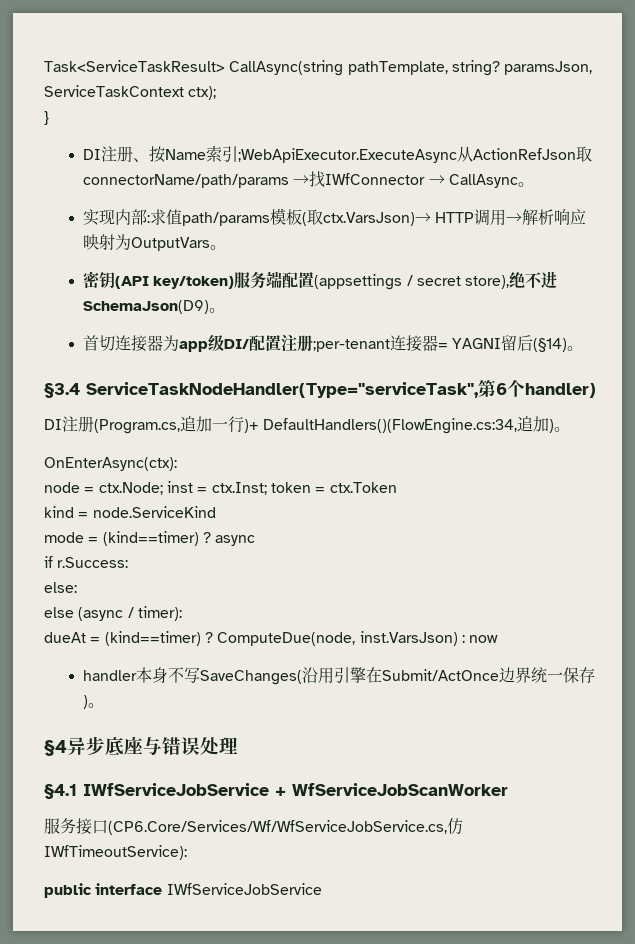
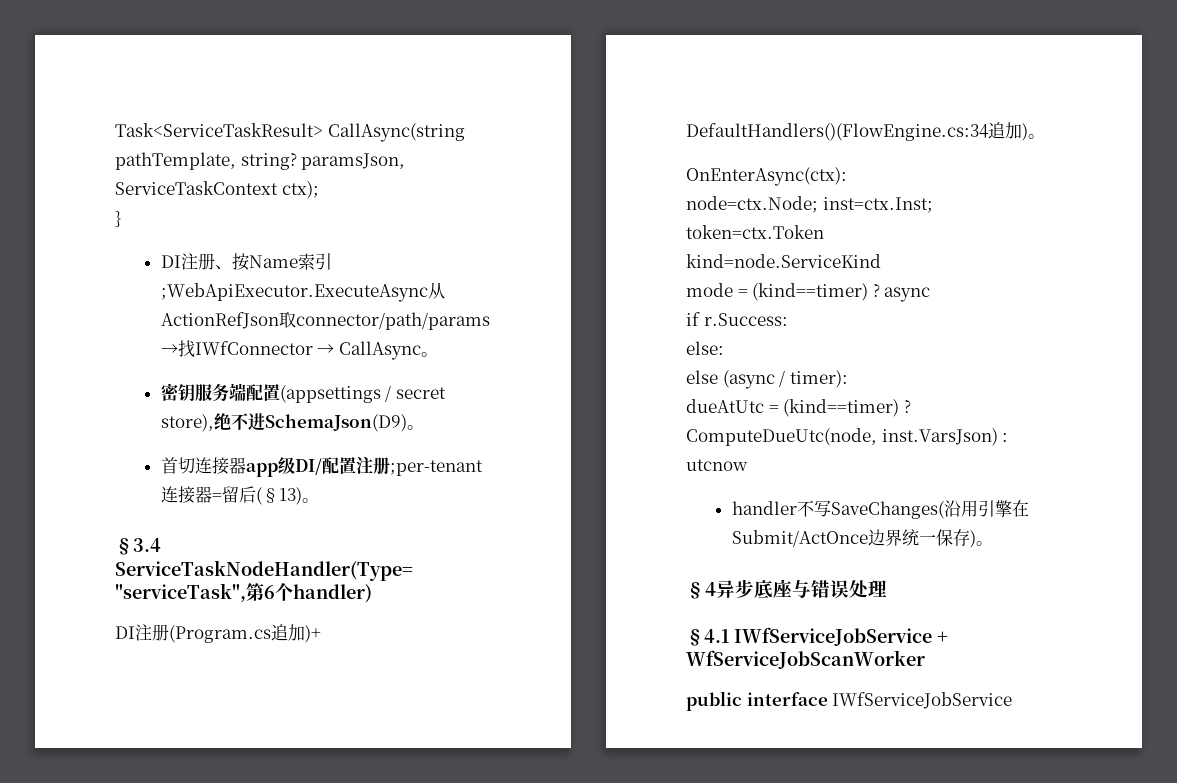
- DI注册、按Name索引;WebApiExecutor.ExecuteAsync从ActionRefJson取connectorName/path/params →找IWfConnector → CallAsync。
+ DI注册、按Name索引;WebApiExecutor.ExecuteAsync从ActionRefJson取connector/path/params →找IWfConnector → CallAsync。
- 实现内部:求值path/params模板(取ctx.VarsJson)→ HTTP调用→解析响应映射为OutputVars。
- 密钥(API key/token)服务端配置(appsettings / secret store),绝不进SchemaJson(D9)。
+ 密钥服务端配置(appsettings / secret store),绝不进SchemaJson(D9)。
- 首切连接器为app级DI/配置注册;per-tenant连接器= YAGNI留后(§14)。
+ 首切连接器app级DI/配置注册;per-tenant连接器=留后(§13)。
- DI注册(Program.cs,追加一行)+ DefaultHandlers()(FlowEngine.cs:34,追加)。
+ DI注册(Program.cs追加)+ DefaultHandlers()(FlowEngine.cs:34追加)。
- node = ctx.Node; inst = ctx.Inst; token = ctx.Token
- kind = node.ServiceKind
+ node=ctx.Node; inst=ctx.Inst; token=ctx.Token
+ kind=node.ServiceKind
- dueAt = (kind==timer) ? ComputeDue(node, inst.VarsJson) : now
+ dueAtUtc = (kind==timer) ? ComputeDueUtc(node, inst.VarsJson) : utcnow
- handler本身不写SaveChanges(沿用引擎在Submit/ActOnce边界统一保存)。
+ handler不写SaveChanges(沿用引擎在Submit/ActOnce边界统一保存)。
- 服务接口(CP6.Core/Services/Wf/WfServiceJobService.cs,仿IWfTimeoutService):

